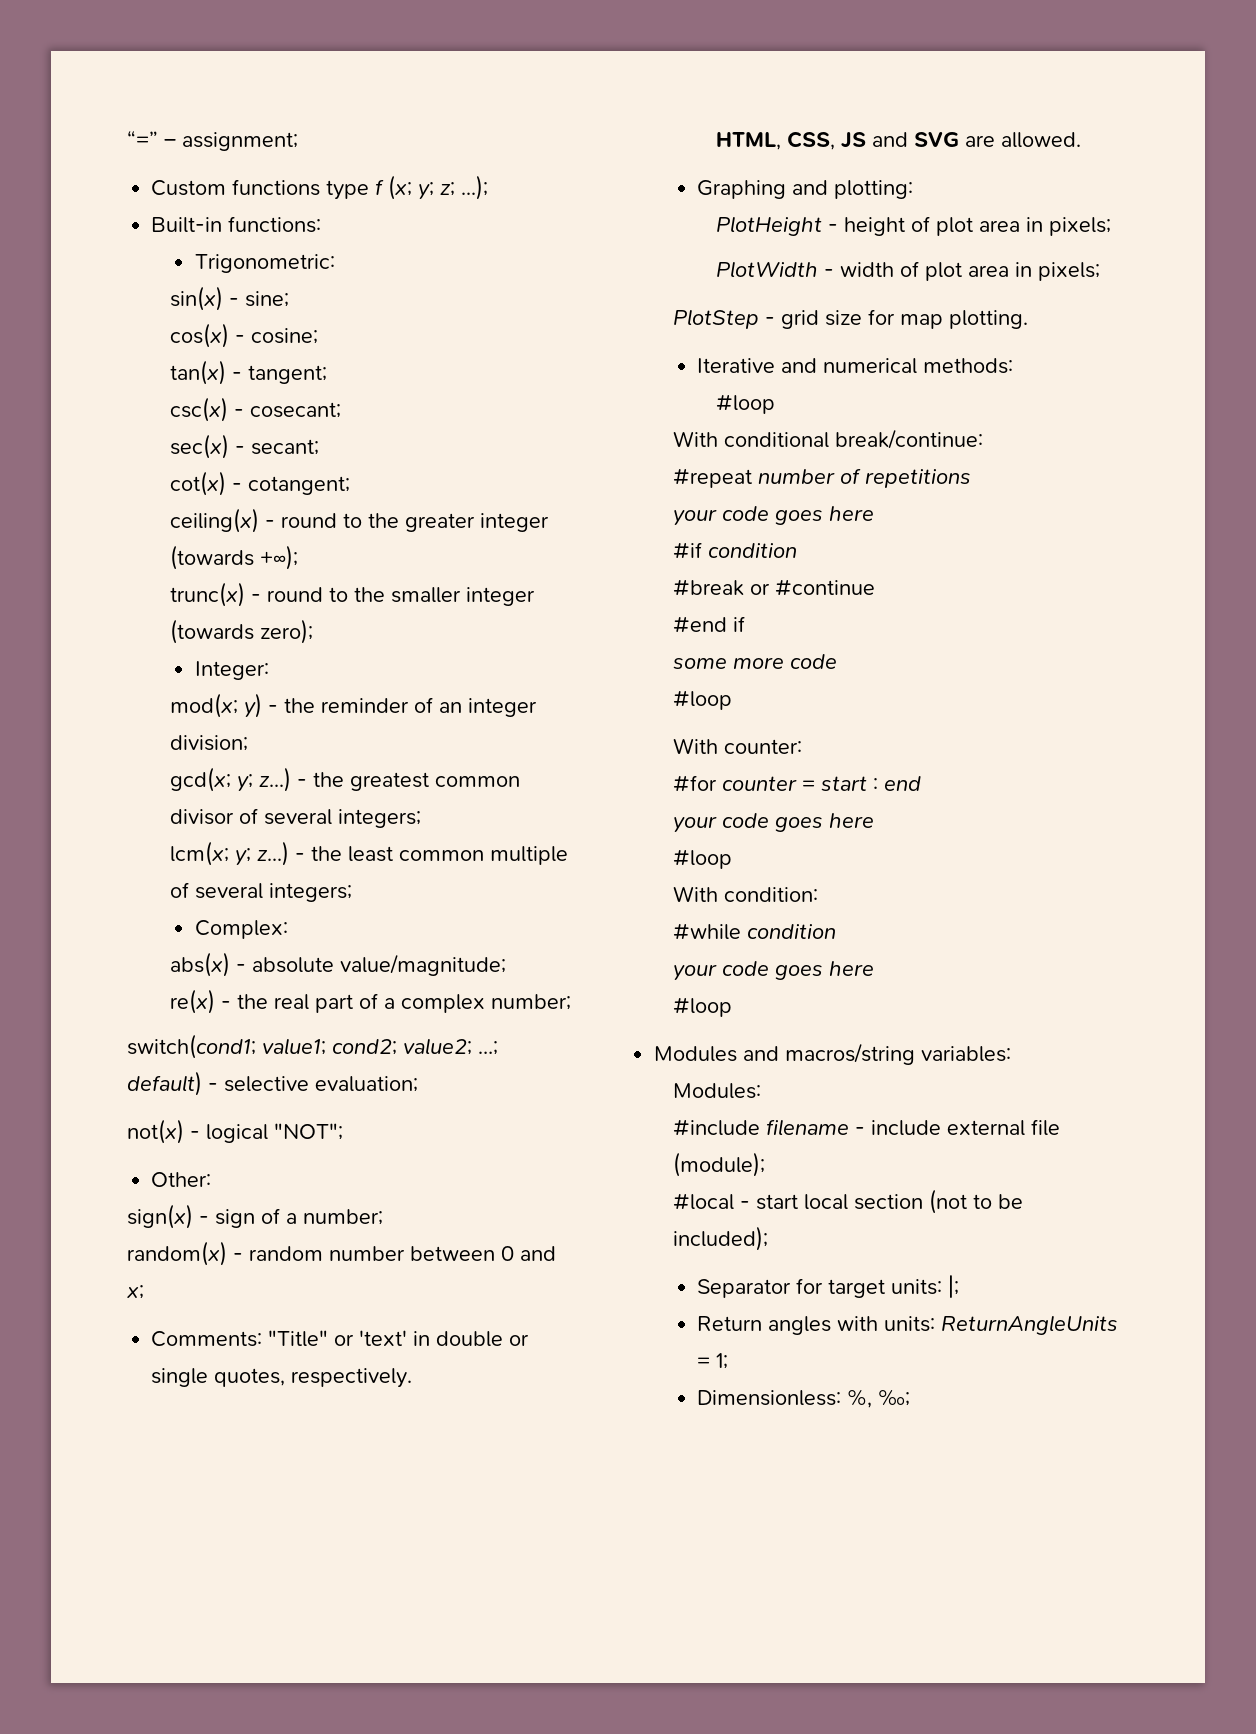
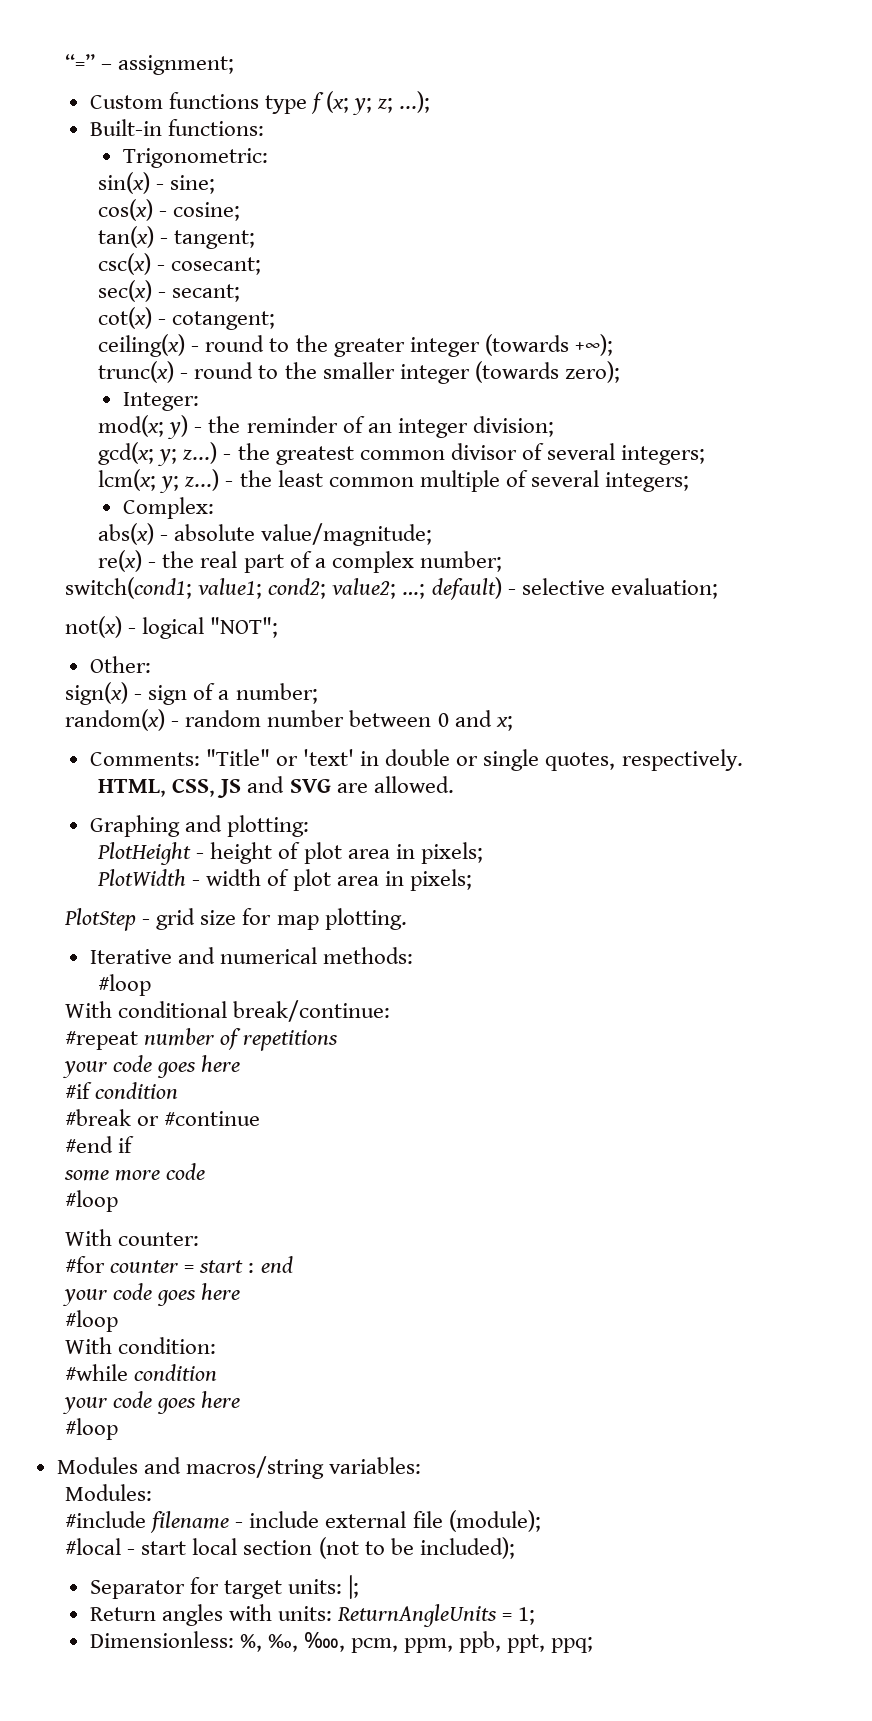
- Dimensionless: %, ‰;
+ Dimensionless: %, ‰, ‱, pcm, ppm, ppb, ppt, ppq;

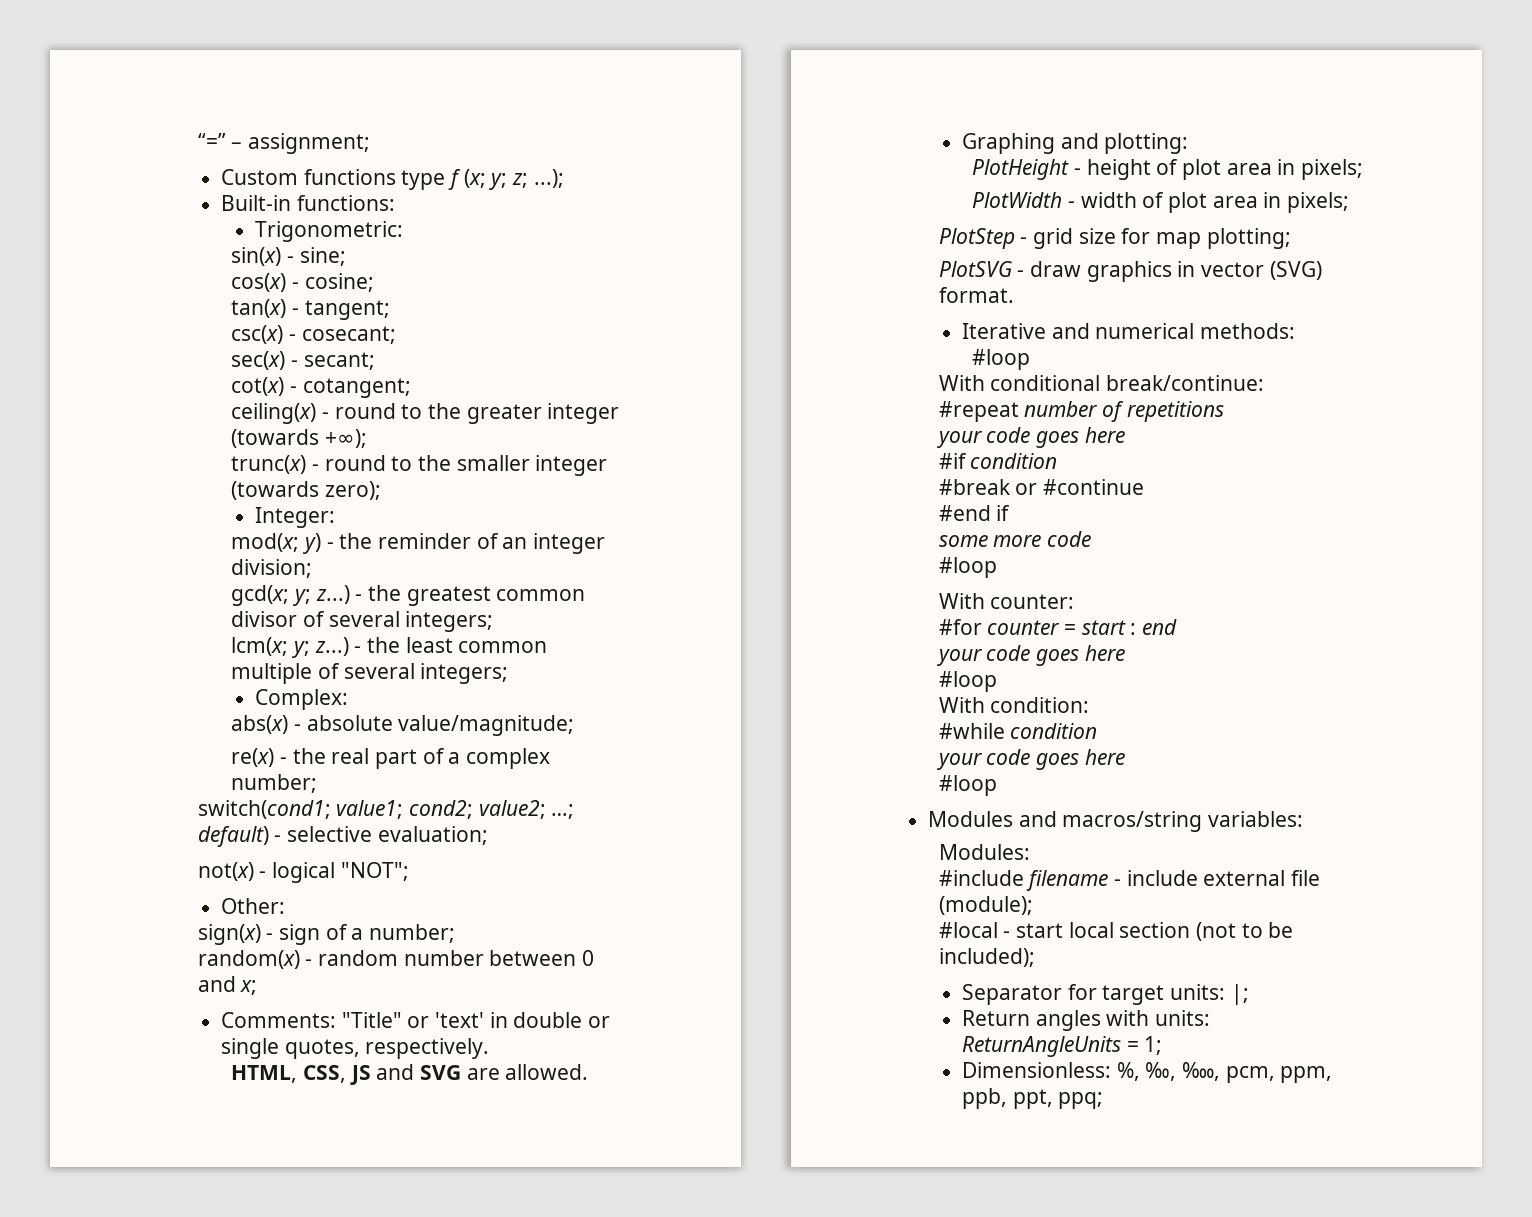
- PlotStep - grid size for map plotting.
+ PlotStep - grid size for map plotting;
+ PlotSVG - draw graphics in vector (SVG) format.

